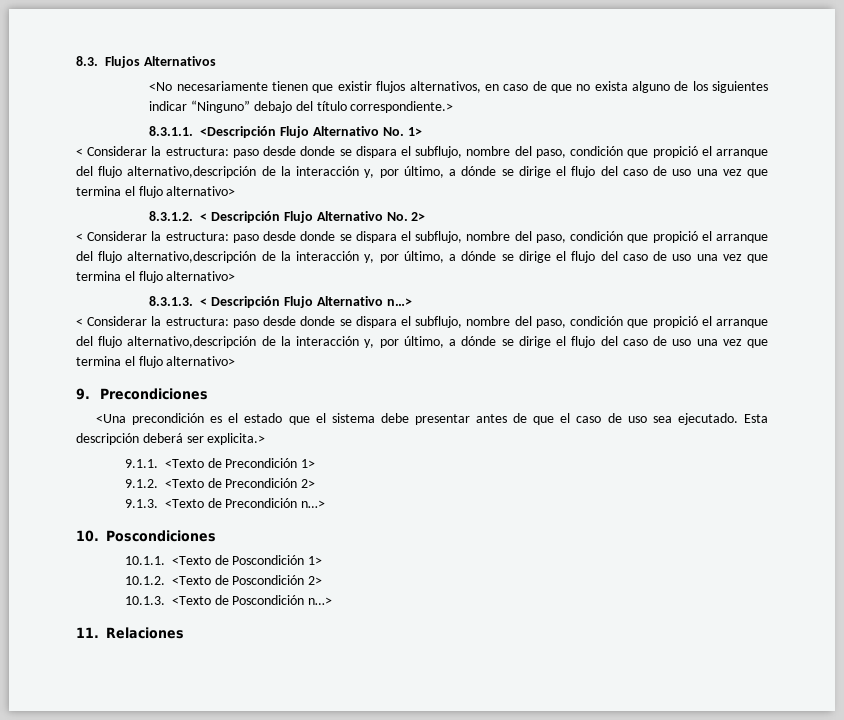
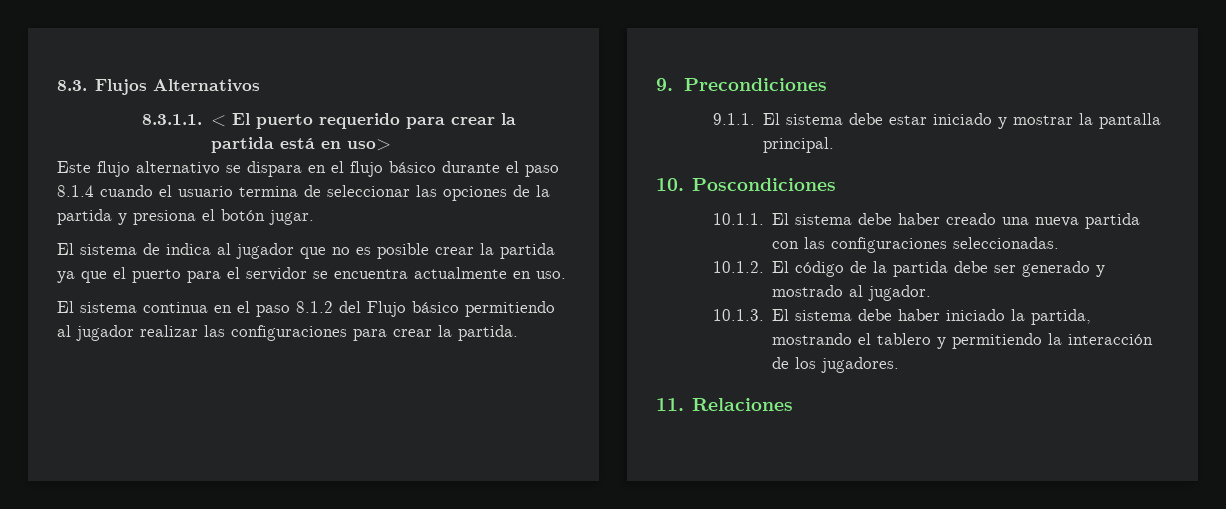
- <No necesariamente tienen que existir flujos alternativos, en caso de que no exista alguno de los siguientes indicar “Ninguno” debajo del título correspondiente.>
- 8.3.1.1. <Descripción Flujo Alternativo No. 1>
- < Considerar la estructura: paso desde donde se dispara el subflujo, nombre del paso, condición que propició el arranque del flujo alternativo,descripción de la interacción y, por último, a dónde se dirige el flujo del caso de uso una vez que termina el flujo alternativo>
- 8.3.1.2. < Descripción Flujo Alternativo No. 2>
- < Considerar la estructura: paso desde donde se dispara el subflujo, nombre del paso, condición que propició el arranque del flujo alternativo,descripción de la interacción y, por último, a dónde se dirige el flujo del caso de uso una vez que termina el flujo alternativo>
- 8.3.1.3. < Descripción Flujo Alternativo n…>
- < Considerar la estructura: paso desde donde se dispara el subflujo, nombre del paso, condición que propició el arranque del flujo alternativo,descripción de la interacción y, por último, a dónde se dirige el flujo del caso de uso una vez que termina el flujo alternativo>
+ 8.3.1.1. < El puerto requerido para crear la partida está en uso>
+ Este flujo alternativo se dispara en el flujo básico durante el paso 8.1.4 cuando el usuario termina de seleccionar las opciones de la partida y presiona el botón jugar.
+ El sistema de indica al jugador que no es posible crear la partida ya que el puerto para el servidor se encuentra actualmente en uso.
+ El sistema continua en el paso 8.1.2 del Flujo básico permitiendo al jugador realizar las configuraciones para crear la partida.
  9. Precondiciones
- <Una precondición es el estado que el sistema debe presentar antes de que el caso de uso sea ejecutado. Esta descripción deberá ser explicita.>
- 9.1.1. <Texto de Precondición 1>
- 9.1.2. <Texto de Precondición 2>
- 9.1.3. <Texto de Precondición n…>
+ 9.1.1. El sistema debe estar iniciado y mostrar la pantalla principal.
  10. Poscondiciones
- 10.1.1. <Texto de Poscondición 1>
- 10.1.2. <Texto de Poscondición 2>
- 10.1.3. <Texto de Poscondición n…>
+ 10.1.1. El sistema debe haber creado una nueva partida con las configuraciones seleccionadas.
+ 10.1.2. El código de la partida debe ser generado y mostrado al jugador.
+ 10.1.3. El sistema debe haber iniciado la partida, mostrando el tablero y permitiendo la interacción de los jugadores.

